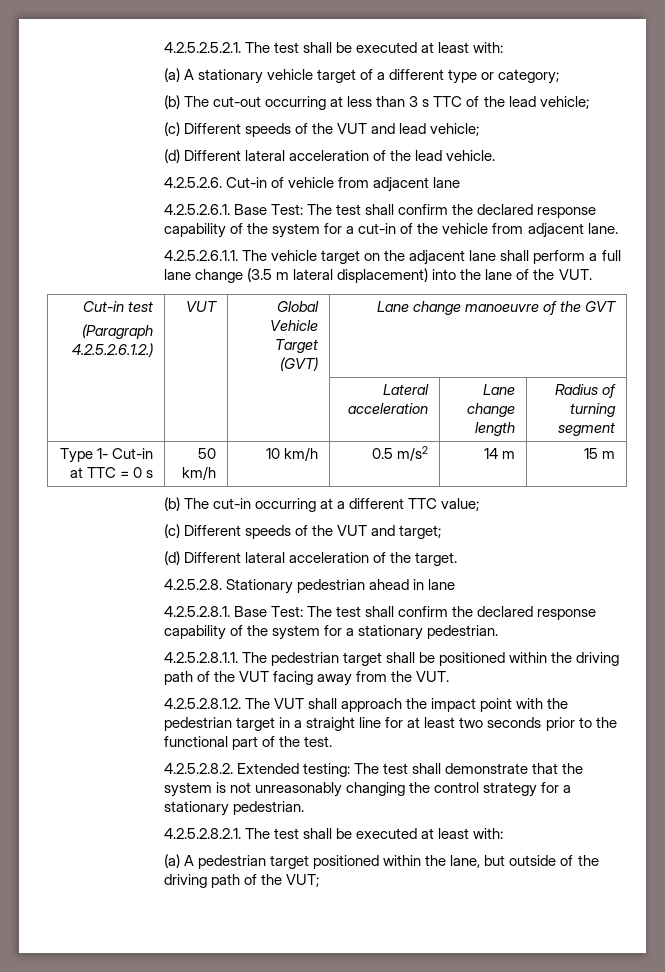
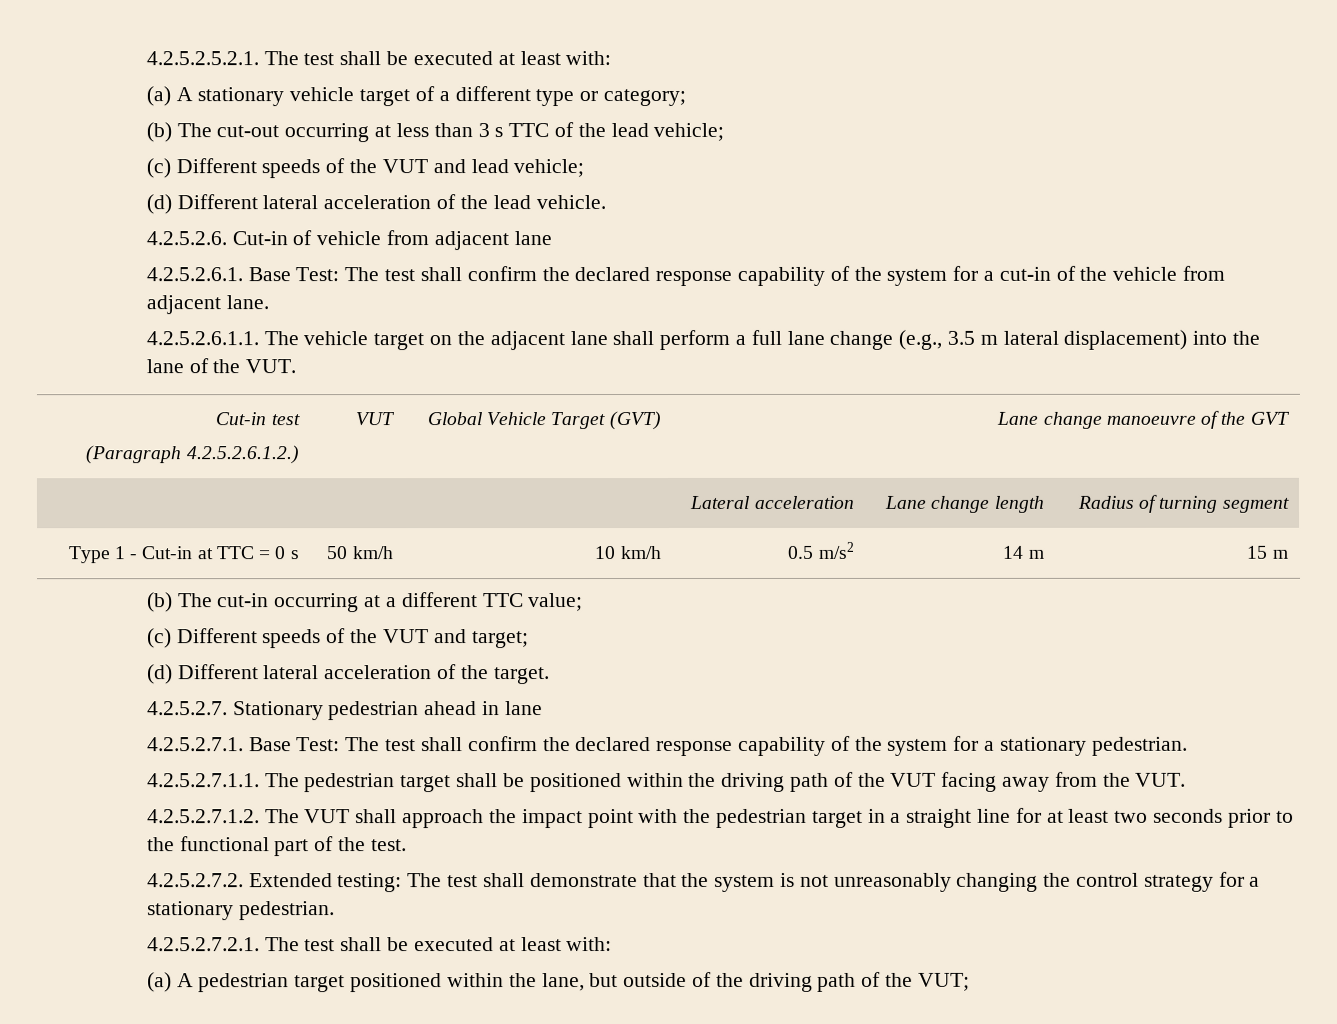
- 4.2.5.2.6.1.1. The vehicle target on the adjacent lane shall perform a full lane change (3.5 m lateral displacement) into the lane of the VUT.
+ 4.2.5.2.6.1.1. The vehicle target on the adjacent lane shall perform a full lane change (e.g., 3.5 m lateral displacement) into the lane of the VUT.
- Type 1- Cut-in at TTC = 0 s | 50 km/h | 10 km/h | 0.5 m/s2 | 14 m | 15 m
+ Type 1 - Cut-in at TTC = 0 s | 50 km/h | 10 km/h | 0.5 m/s2 | 14 m | 15 m
- 4.2.5.2.8. Stationary pedestrian ahead in lane
+ 4.2.5.2.7. Stationary pedestrian ahead in lane
- 4.2.5.2.8.1. Base Test: The test shall confirm the declared response capability of the system for a stationary pedestrian.
+ 4.2.5.2.7.1. Base Test: The test shall confirm the declared response capability of the system for a stationary pedestrian.
- 4.2.5.2.8.1.1. The pedestrian target shall be positioned within the driving path of the VUT facing away from the VUT.
+ 4.2.5.2.7.1.1. The pedestrian target shall be positioned within the driving path of the VUT facing away from the VUT.
- 4.2.5.2.8.1.2. The VUT shall approach the impact point with the pedestrian target in a straight line for at least two seconds prior to the functional part of the test.
+ 4.2.5.2.7.1.2. The VUT shall approach the impact point with the pedestrian target in a straight line for at least two seconds prior to the functional part of the test.
- 4.2.5.2.8.2. Extended testing: The test shall demonstrate that the system is not unreasonably changing the control strategy for a stationary pedestrian.
+ 4.2.5.2.7.2. Extended testing: The test shall demonstrate that the system is not unreasonably changing the control strategy for a stationary pedestrian.
- 4.2.5.2.8.2.1. The test shall be executed at least with:
+ 4.2.5.2.7.2.1. The test shall be executed at least with:

